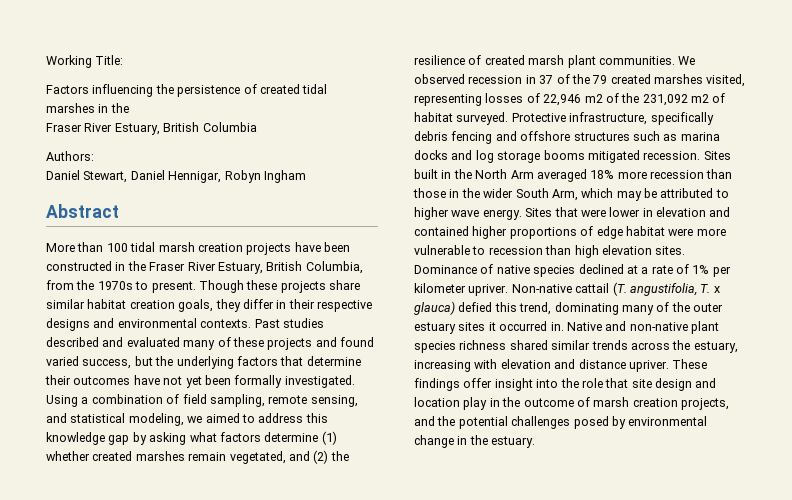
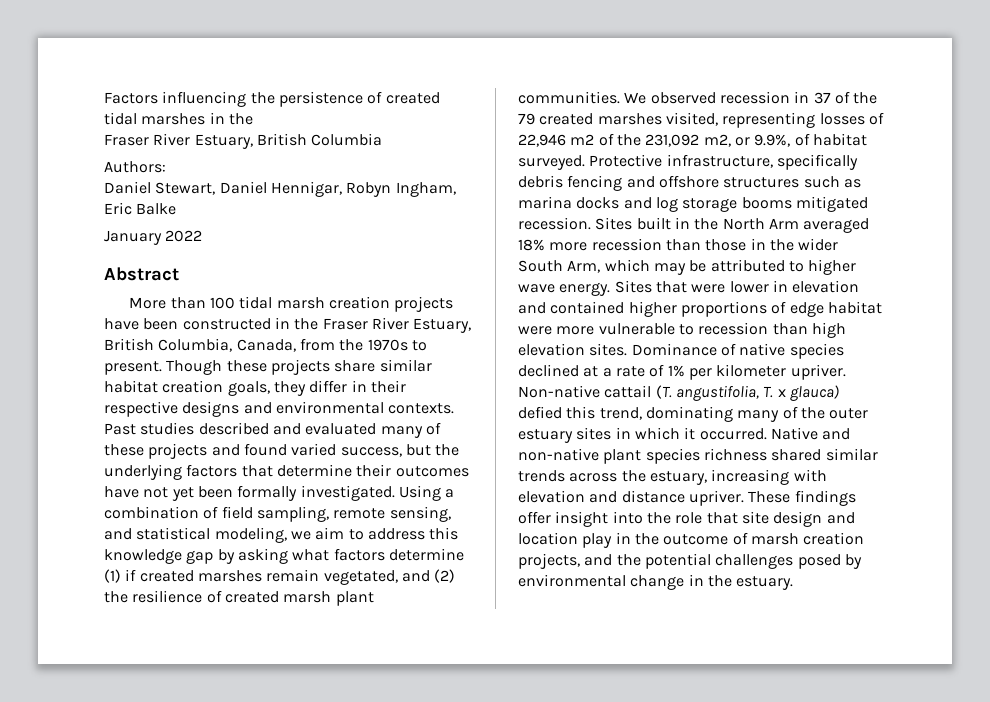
- Working Title:
- Daniel Stewart, Daniel Hennigar, Robyn Ingham
+ Daniel Stewart, Daniel Hennigar, Robyn Ingham, Eric Balke
+ January 2022
- More than 100 tidal marsh creation projects have been constructed in the Fraser River Estuary, British Columbia, from the 1970s to present.
+ More than 100 tidal marsh creation projects have been constructed in the Fraser River Estuary, British Columbia, Canada, from the 1970s to present.
- Using a combination of field sampling, remote sensing, and statistical modeling, we aimed to address this knowledge gap by asking what factors determine (1) whether created marshes remain vegetated, and (2) the resilience of created marsh plant communities.
+ Using a combination of field sampling, remote sensing, and statistical modeling, we aim to address this knowledge gap by asking what factors determine (1) if created marshes remain vegetated, and (2) the resilience of created marsh plant communities.
- We observed recession in 37 of the 79 created marshes visited, representing losses of 22,946 m2 of the 231,092 m2 of habitat surveyed.
+ We observed recession in 37 of the 79 created marshes visited, representing losses of 22,946 m2 of the 231,092 m2, or 9.9%, of habitat surveyed.
- Non-native cattail (T. angustifolia, T. x glauca) defied this trend, dominating many of the outer estuary sites it occurred in.
+ Non-native cattail (T. angustifolia, T. x glauca) defied this trend, dominating many of the outer estuary sites in which it occurred.

